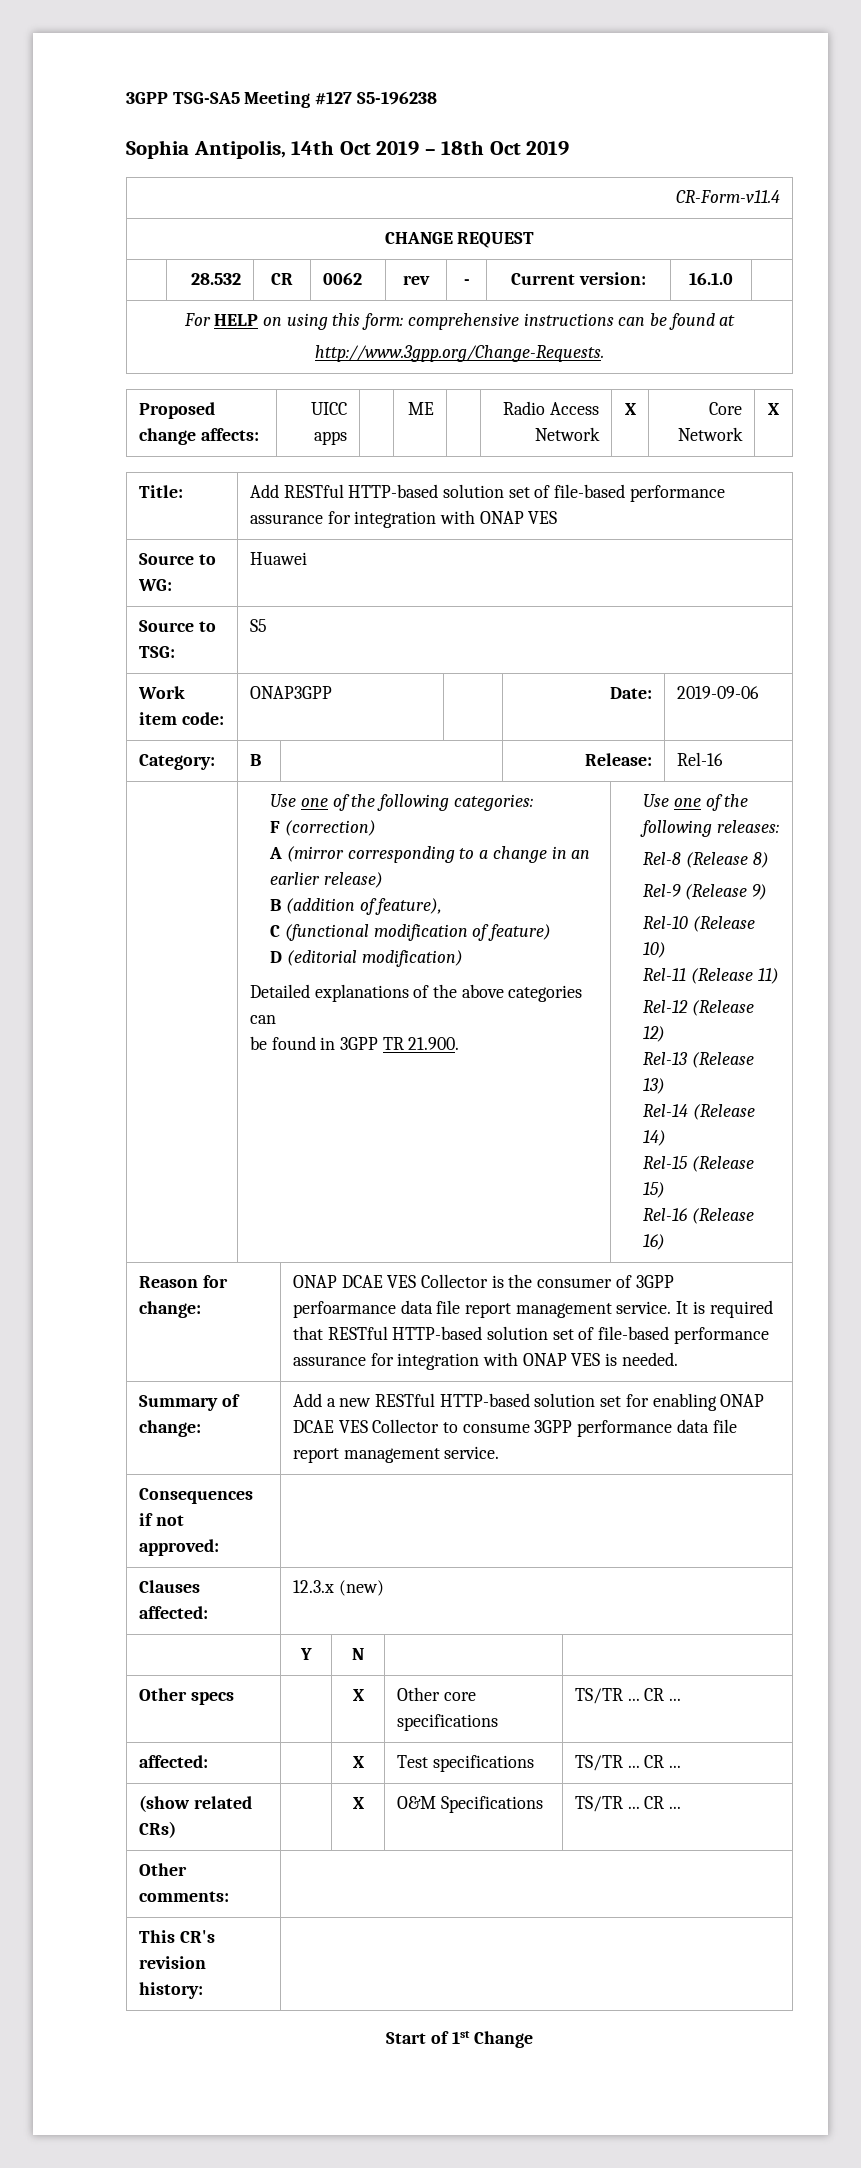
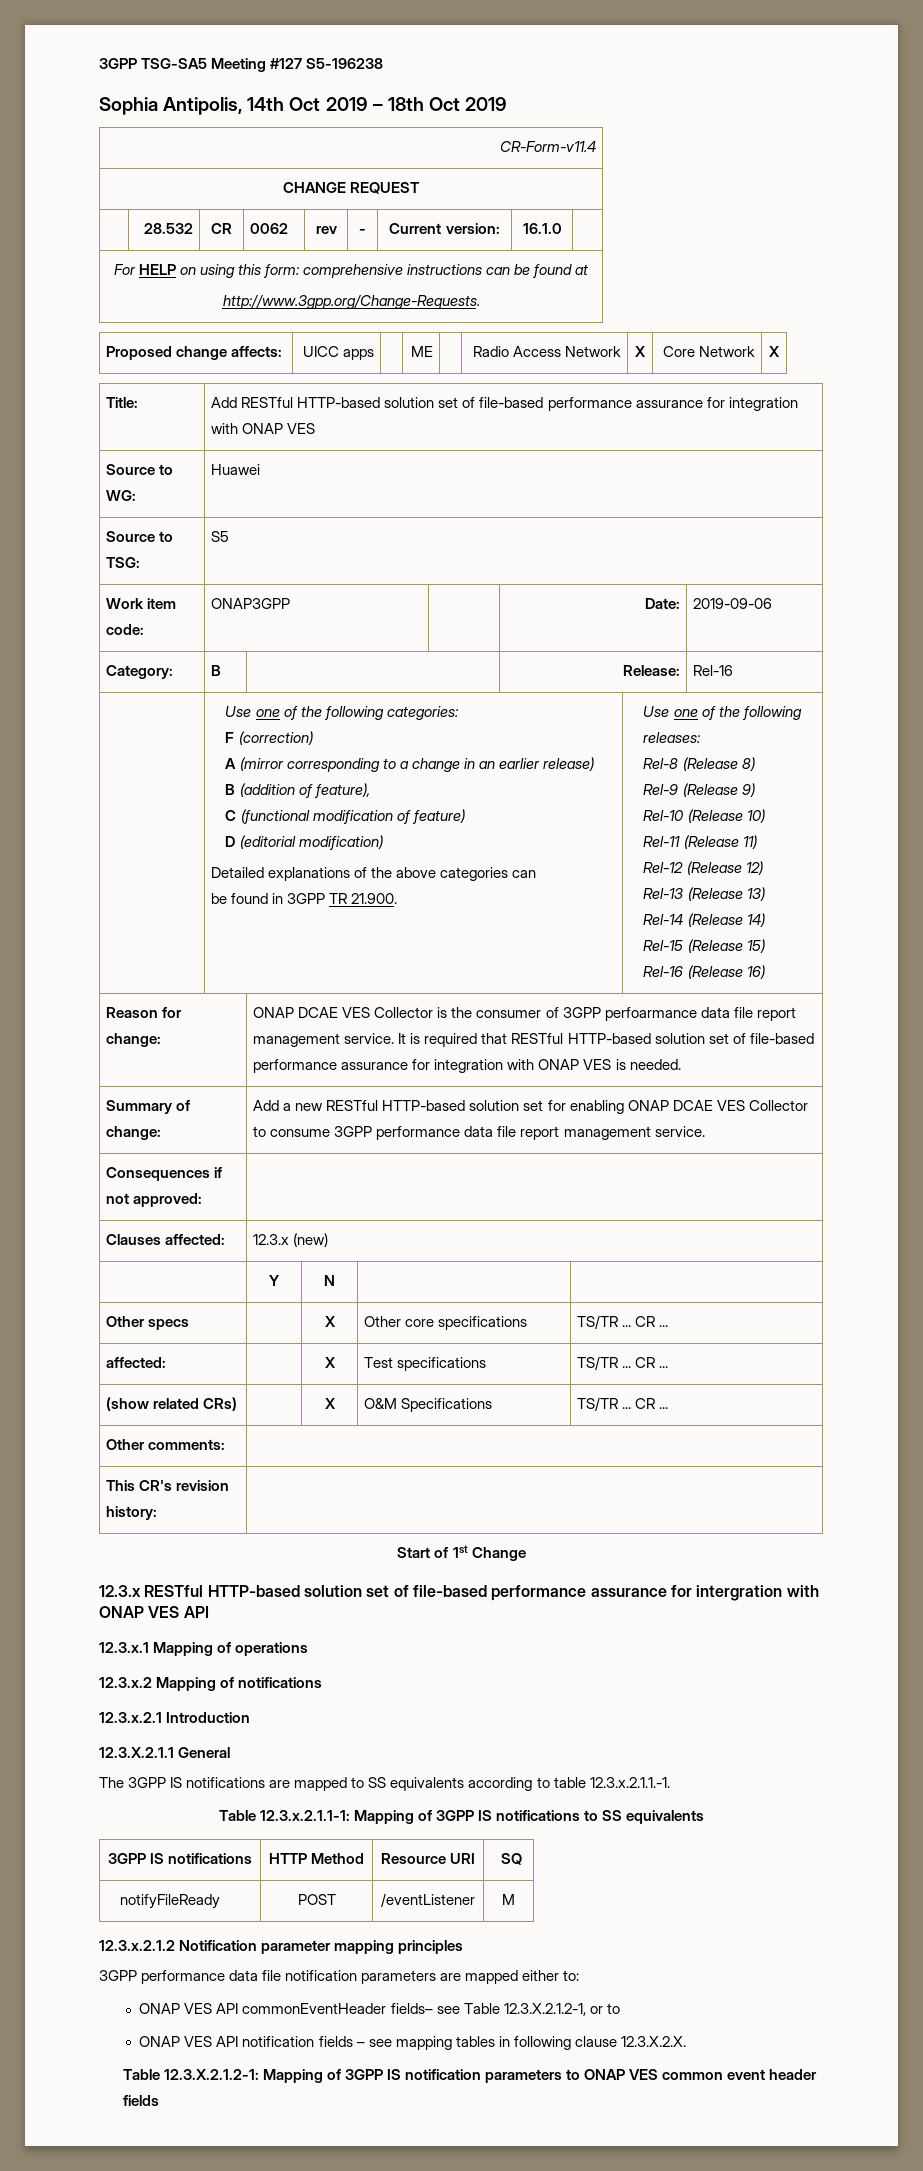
+ 12.3.x RESTful HTTP-based solution set of file-based performance assurance for intergration with ONAP VES API
+ 12.3.x.1 Mapping of operations
+ 12.3.x.2 Mapping of notifications
+ 12.3.x.2.1 Introduction
+ 12.3.X.2.1.1 General
+ The 3GPP IS notifications are mapped to SS equivalents according to table 12.3.x.2.1.1.-1.
+ Table 12.3.x.2.1.1-1: Mapping of 3GPP IS notifications to SS equivalents
+ 3GPP IS notifications | HTTP Method | Resource URI | SQ
+ notifyFileReady | POST | /eventListener | M
+ 12.3.x.2.1.2 Notification parameter mapping principles
+ 3GPP performance data file notification parameters are mapped either to:
+ ONAP VES API commonEventHeader fields– see Table 12.3.X.2.1.2-1, or to
+ ONAP VES API notification fields – see mapping tables in following clause 12.3.X.2.X.
+ Table 12.3.X.2.1.2-1: Mapping of 3GPP IS notification parameters to ONAP VES common event header fields

